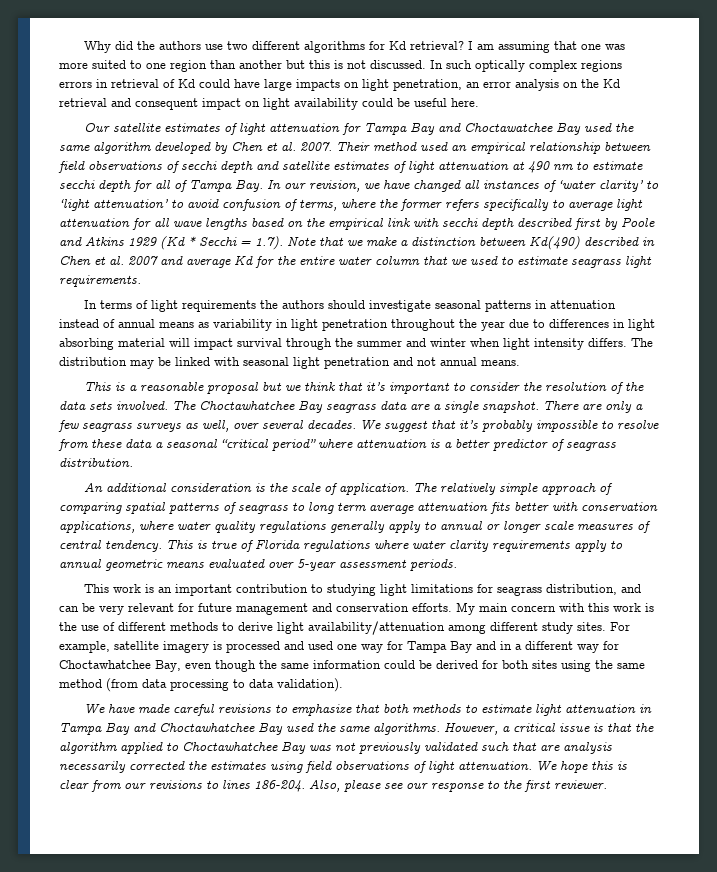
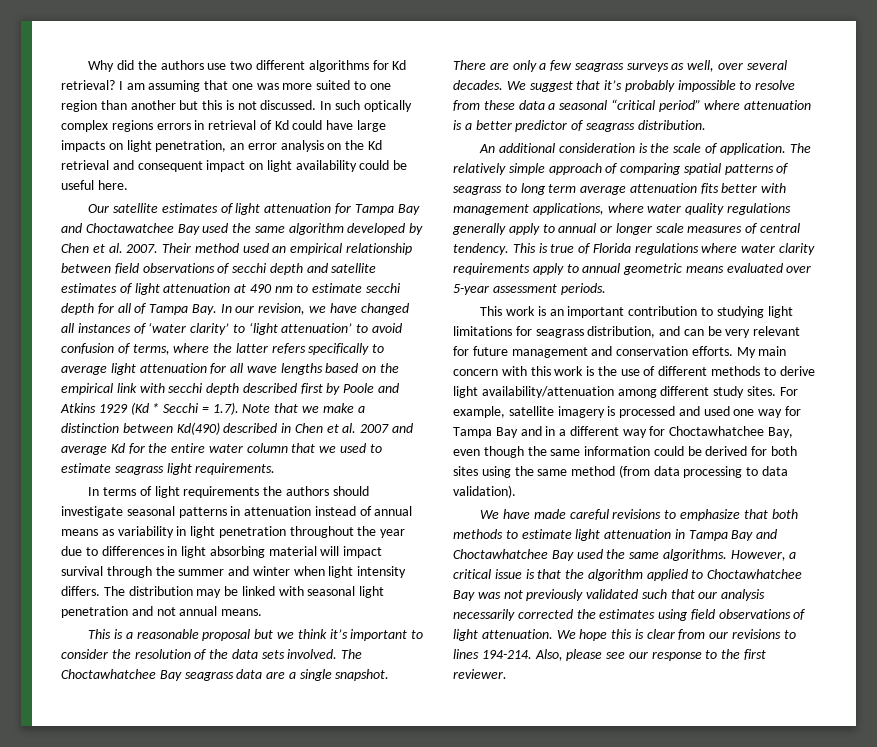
- Their method used an empirical relationship between field observations of secchi depth and satellite estimates of light attenuation at 490 nm to estimate secchi depth for all of Tampa Bay. In our revision, we have changed all instances of ‘water clarity’ to ‘light attenuation’ to avoid confusion of terms, where the former refers specifically to average light attenuation for all wave lengths based on the empirical link with secchi depth described first by Poole and Atkins 1929 (Kd * Secchi = 1.7). Note that we make a distinction between Kd(490) described in Chen et al. 2007 and average Kd for the entire water column that we used to estimate seagrass light requirements.
+ Their method used an empirical relationship between field observations of secchi depth and satellite estimates of light attenuation at 490 nm to estimate secchi depth for all of Tampa Bay. In our revision, we have changed all instances of ‘water clarity’ to ‘light attenuation’ to avoid confusion of terms, where the latter refers specifically to average light attenuation for all wave lengths based on the empirical link with secchi depth described first by Poole and Atkins 1929 (Kd * Secchi = 1.7). Note that we make a distinction between Kd(490) described in Chen et al. 2007 and average Kd for the entire water column that we used to estimate seagrass light requirements.
- This is a reasonable proposal but we think that it’s important to consider the resolution of the data sets involved.
+ This is a reasonable proposal but we think it’s important to consider the resolution of the data sets involved.
- The relatively simple approach of comparing spatial patterns of seagrass to long term average attenuation fits better with conservation applications, where water quality regulations generally apply to annual or longer scale measures of central tendency.
+ The relatively simple approach of comparing spatial patterns of seagrass to long term average attenuation fits better with management applications, where water quality regulations generally apply to annual or longer scale measures of central tendency.
- However, a critical issue is that the algorithm applied to Choctawhatchee Bay was not previously validated such that are analysis necessarily corrected the estimates using field observations of light attenuation.
+ However, a critical issue is that the algorithm applied to Choctawhatchee Bay was not previously validated such that our analysis necessarily corrected the estimates using field observations of light attenuation.
- We hope this is clear from our revisions to lines 186-204.
+ We hope this is clear from our revisions to lines 194-214.

